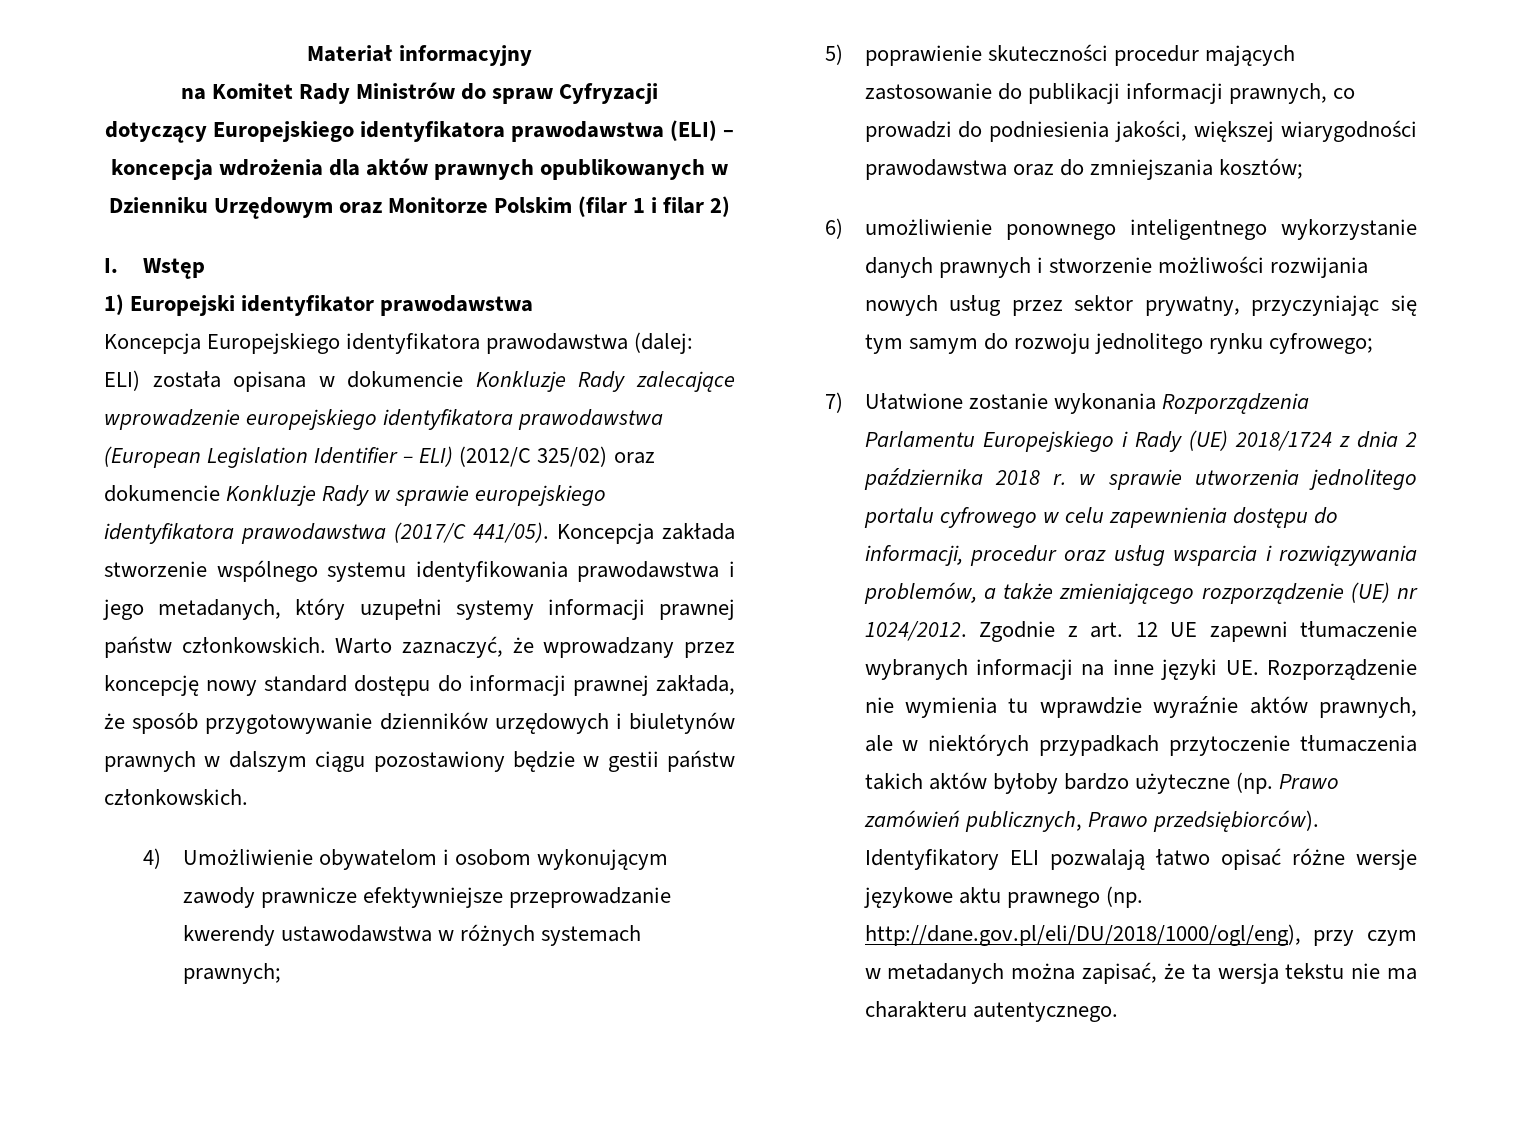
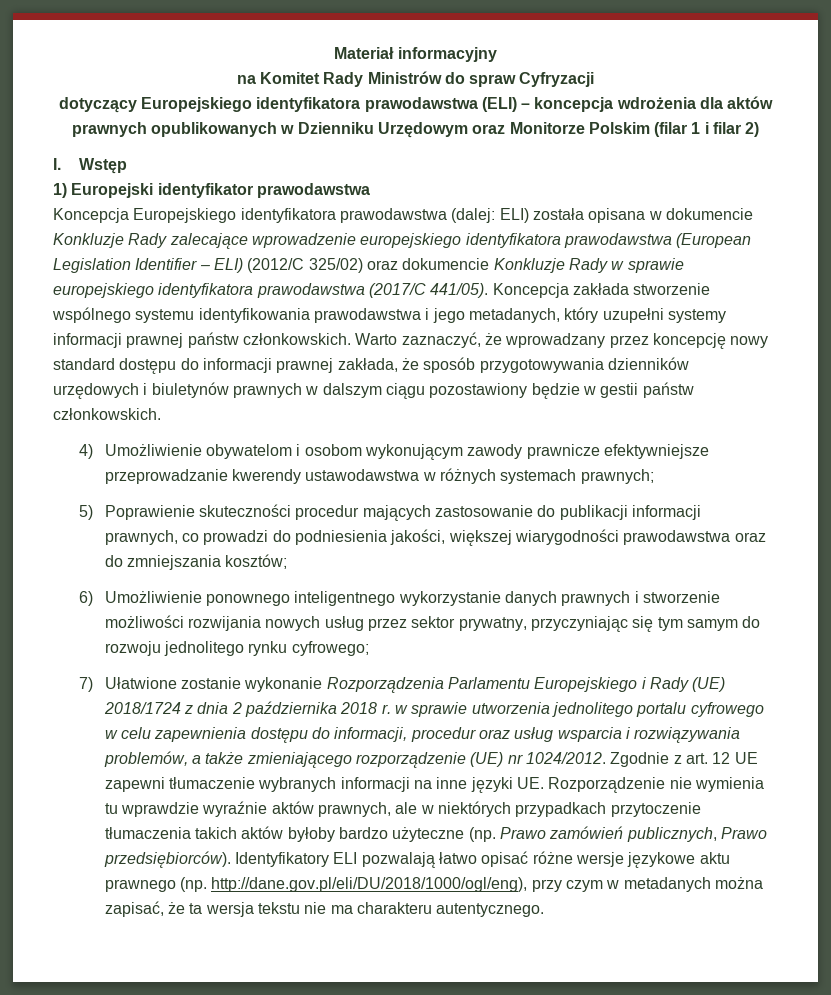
- Warto zaznaczyć, że wprowadzany przez koncepcję nowy standard dostępu do informacji prawnej zakłada, że sposób przygotowywanie dzienników urzędowych i biuletynów prawnych w dalszym ciągu pozostawiony będzie w gestii państw członkowskich.
+ Warto zaznaczyć, że wprowadzany przez koncepcję nowy standard dostępu do informacji prawnej zakłada, że sposób przygotowywania dzienników urzędowych i biuletynów prawnych w dalszym ciągu pozostawiony będzie w gestii państw członkowskich.
- 5) poprawienie skuteczności procedur mających zastosowanie do publikacji informacji prawnych, co prowadzi do podniesienia jakości, większej wiarygodności prawodawstwa oraz do zmniejszania kosztów;
+ 5) Poprawienie skuteczności procedur mających zastosowanie do publikacji informacji prawnych, co prowadzi do podniesienia jakości, większej wiarygodności prawodawstwa oraz do zmniejszania kosztów;
- 6) umożliwienie ponownego inteligentnego wykorzystanie danych prawnych i stworzenie możliwości rozwijania nowych usług przez sektor prywatny, przyczyniając się tym samym do rozwoju jednolitego rynku cyfrowego;
+ 6) Umożliwienie ponownego inteligentnego wykorzystanie danych prawnych i stworzenie możliwości rozwijania nowych usług przez sektor prywatny, przyczyniając się tym samym do rozwoju jednolitego rynku cyfrowego;
- 7) Ułatwione zostanie wykonania Rozporządzenia Parlamentu Europejskiego i Rady (UE) 2018/1724 z dnia 2 października 2018 r. w sprawie utworzenia jednolitego portalu cyfrowego w celu zapewnienia dostępu do informacji, procedur oraz usług wsparcia i rozwiązywania problemów, a także zmieniającego rozporządzenie (UE) nr 1024/2012.
+ 7) Ułatwione zostanie wykonanie Rozporządzenia Parlamentu Europejskiego i Rady (UE) 2018/1724 z dnia 2 października 2018 r. w sprawie utworzenia jednolitego portalu cyfrowego w celu zapewnienia dostępu do informacji, procedur oraz usług wsparcia i rozwiązywania problemów, a także zmieniającego rozporządzenie (UE) nr 1024/2012.

